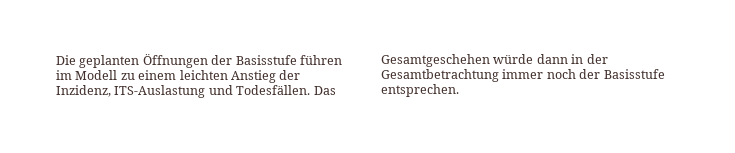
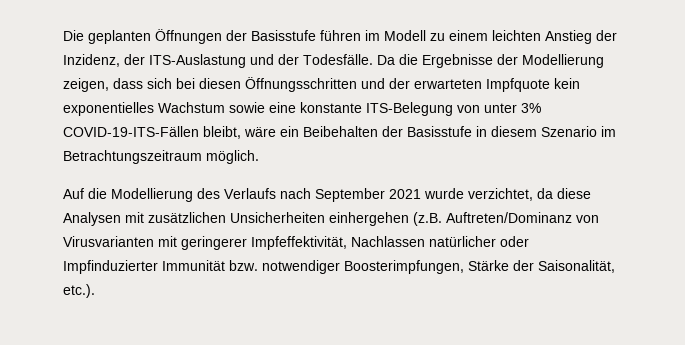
- Die geplanten Öffnungen der Basisstufe führen im Modell zu einem leichten Anstieg der Inzidenz, ITS-Auslastung und Todesfällen. Das Gesamtgeschehen würde dann in der Gesamtbetrachtung immer noch der Basisstufe entsprechen.
+ Die geplanten Öffnungen der Basisstufe führen im Modell zu einem leichten Anstieg der Inzidenz, der ITS-Auslastung und der Todesfälle. Da die Ergebnisse der Modellierung zeigen, dass sich bei diesen Öffnungsschritten und der erwarteten Impfquote kein exponentielles Wachstum sowie eine konstante ITS-Belegung von unter 3% COVID-19-ITS-Fällen bleibt, wäre ein Beibehalten der Basisstufe in diesem Szenario im Betrachtungszeitraum möglich.
+ Auf die Modellierung des Verlaufs nach September 2021 wurde verzichtet, da diese Analysen mit zusätzlichen Unsicherheiten einhergehen (z.B. Auftreten/Dominanz von Virusvarianten mit geringerer Impfeffektivität, Nachlassen natürlicher oder Impfinduzierter Immunität bzw. notwendiger Boosterimpfungen, Stärke der Saisonalität, etc.).

